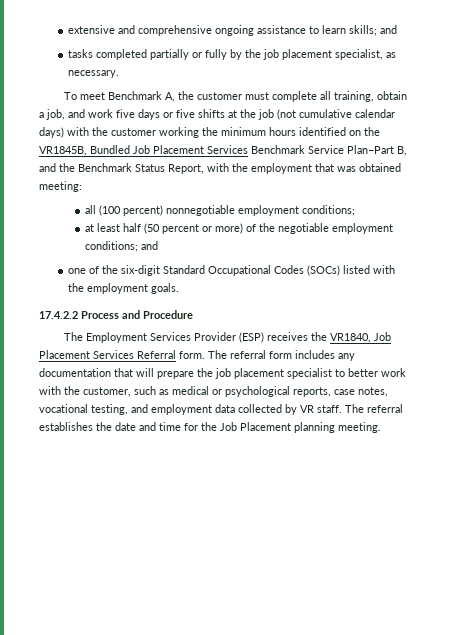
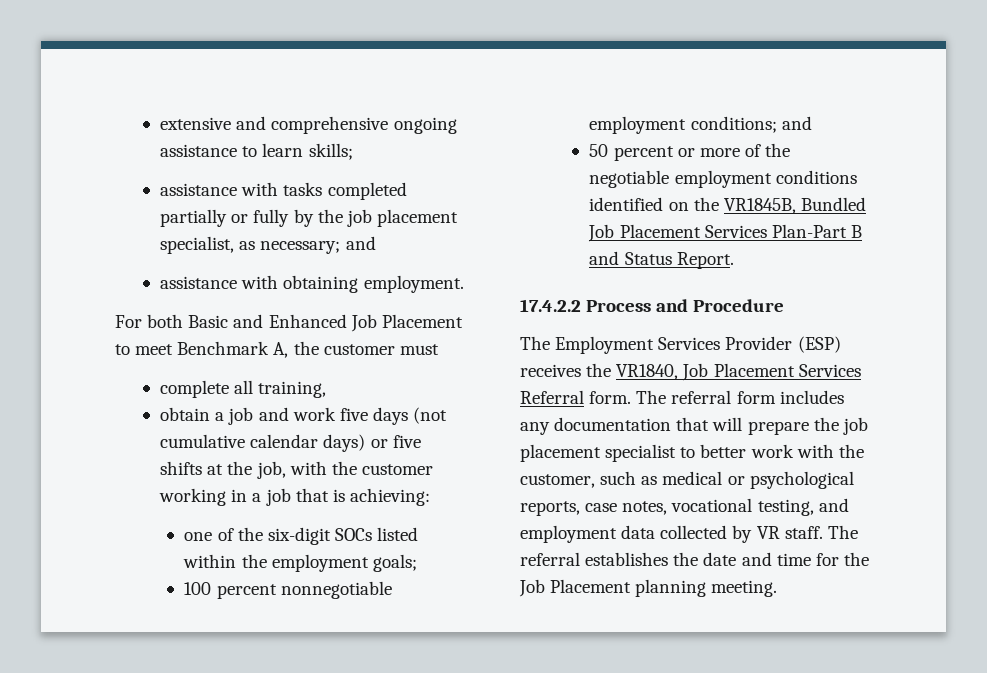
- extensive and comprehensive ongoing assistance to learn skills; and
- tasks completed partially or fully by the job placement specialist, as necessary.
- To meet Benchmark A, the customer must complete all training, obtain a job, and work five days or five shifts at the job (not cumulative calendar days) with the customer working the minimum hours identified on the VR1845B, Bundled Job Placement Services Benchmark Service Plan–Part B, and the Benchmark Status Report, with the employment that was obtained meeting:
- all (100 percent) nonnegotiable employment conditions;
- at least half (50 percent or more) of the negotiable employment conditions; and
- one of the six-digit Standard Occupational Codes (SOCs) listed with the employment goals.
+ extensive and comprehensive ongoing assistance to learn skills;
+ assistance with tasks completed partially or fully by the job placement specialist, as necessary; and
+ assistance with obtaining employment.
+ For both Basic and Enhanced Job Placement to meet Benchmark A, the customer must
+ complete all training,
+ obtain a job and work five days (not cumulative calendar days) or five shifts at the job, with the customer working in a job that is achieving:
+ one of the six-digit SOCs listed within the employment goals;
+ 100 percent nonnegotiable employment conditions; and
+ 50 percent or more of the negotiable employment conditions identified on the VR1845B, Bundled Job Placement Services Plan-Part B and Status Report.

